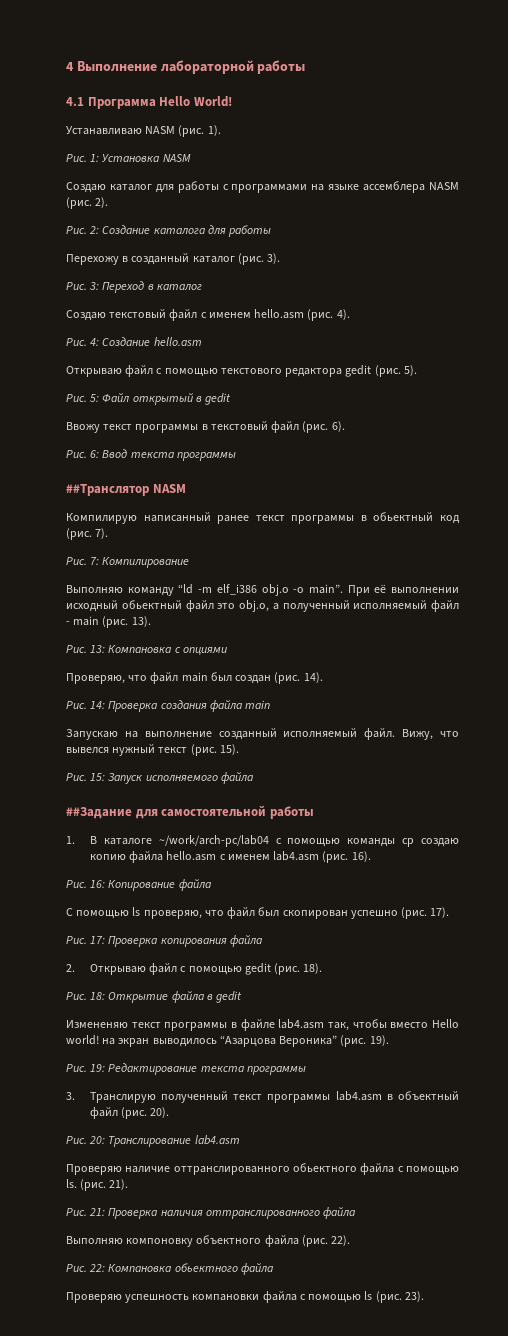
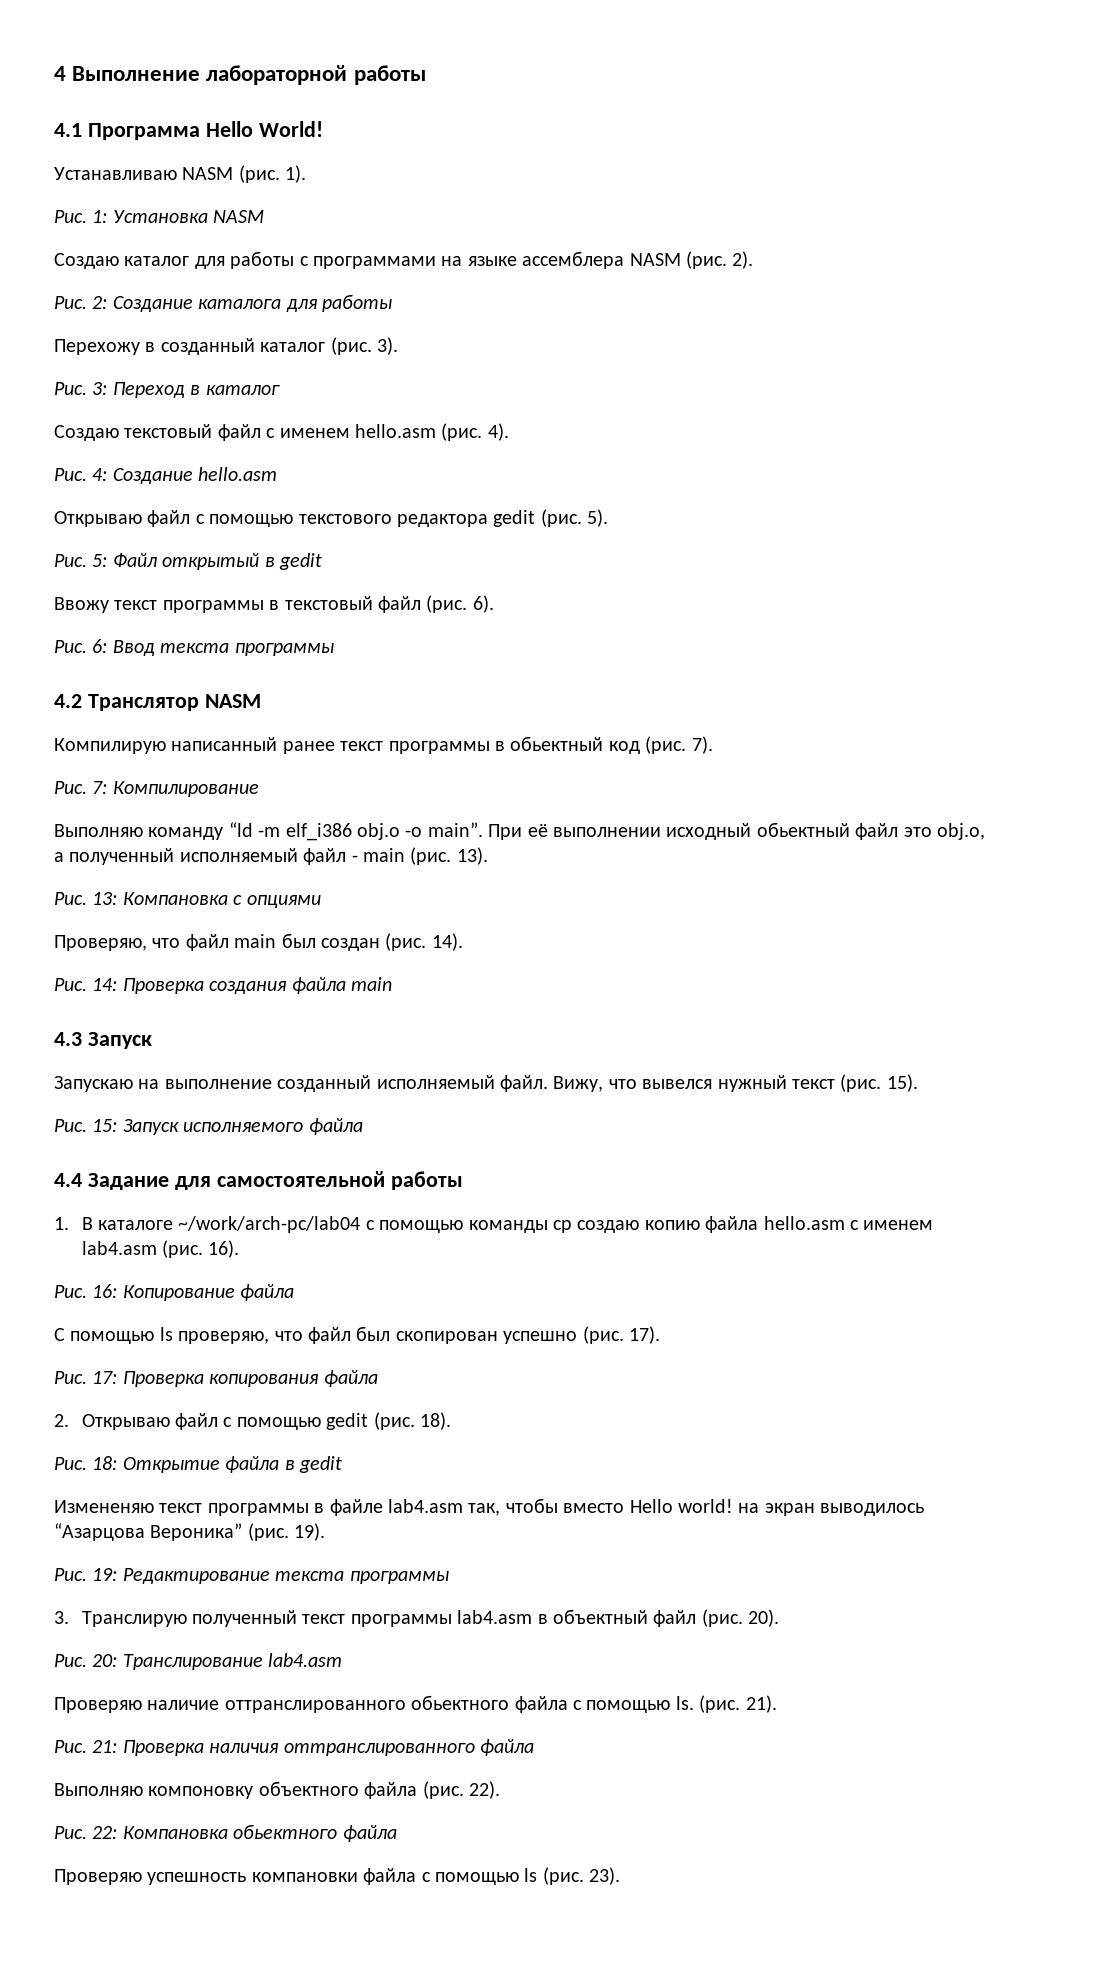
- ##Транслятор NASM
+ 4.2 Транслятор NASM
+ 4.3 Запуск
- ##Задание для самостоятельной работы
+ 4.4 Задание для самостоятельной работы

